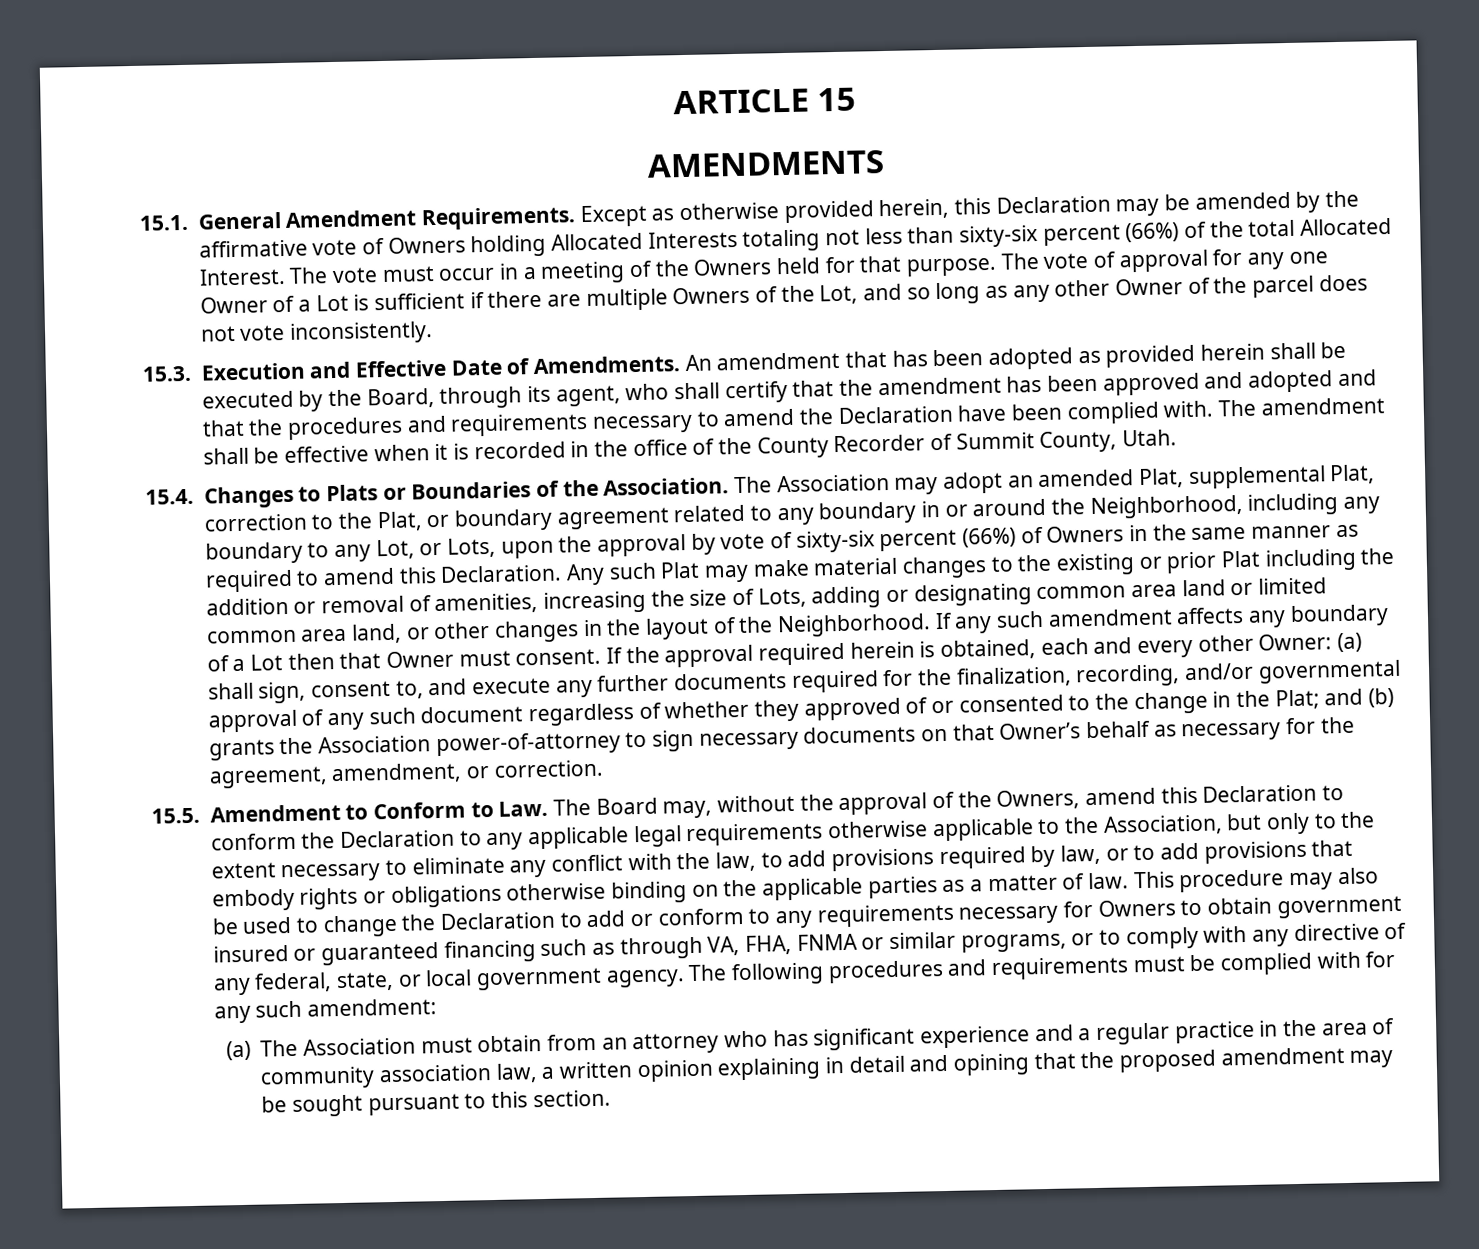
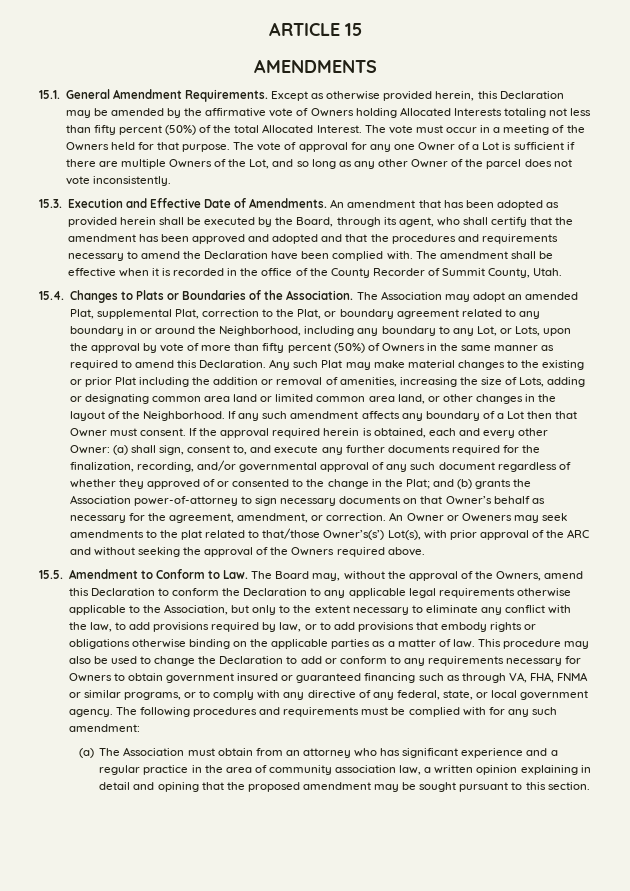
- Except as otherwise provided herein, this Declaration may be amended by the affirmative vote of Owners holding Allocated Interests totaling not less than sixty-six percent (66%) of the total Allocated Interest.
+ Except as otherwise provided herein, this Declaration may be amended by the affirmative vote of Owners holding Allocated Interests totaling not less than fifty percent (50%) of the total Allocated Interest.
- The Association may adopt an amended Plat, supplemental Plat, correction to the Plat, or boundary agreement related to any boundary in or around the Neighborhood, including any boundary to any Lot, or Lots, upon the approval by vote of sixty-six percent (66%) of Owners in the same manner as required to amend this Declaration.
+ The Association may adopt an amended Plat, supplemental Plat, correction to the Plat, or boundary agreement related to any boundary in or around the Neighborhood, including any boundary to any Lot, or Lots, upon the approval by vote of more than fifty percent (50%) of Owners in the same manner as required to amend this Declaration.
+ An Owner or Oweners may seek amendments to the plat related to that/those Owner’s(s’) Lot(s), with prior approval of the ARC and without seeking the approval of the Owners required above.

